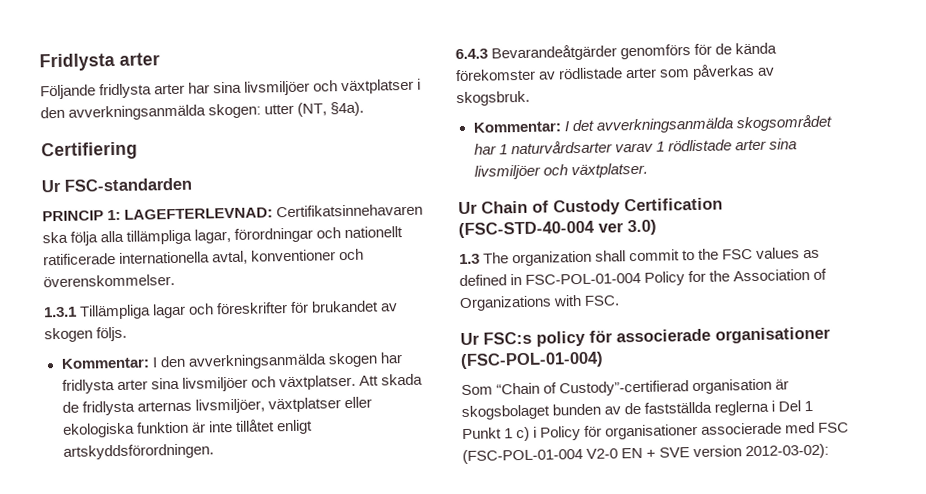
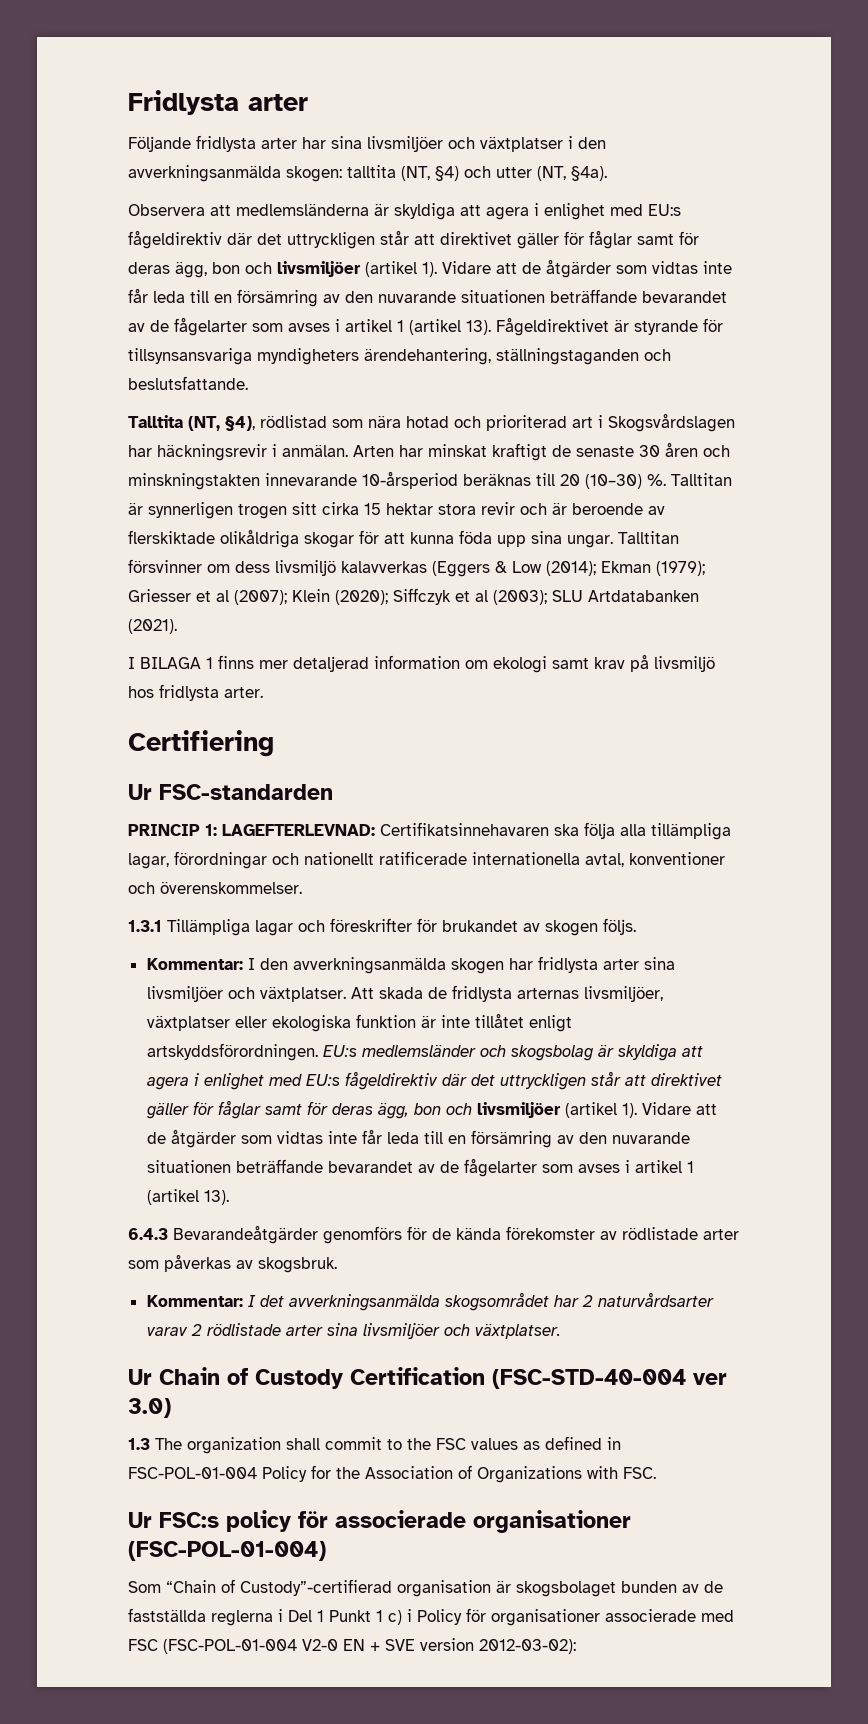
- Följande fridlysta arter har sina livsmiljöer och växtplatser i den avverkningsanmälda skogen: utter (NT, §4a).
+ Följande fridlysta arter har sina livsmiljöer och växtplatser i den avverkningsanmälda skogen: talltita (NT, §4) och utter (NT, §4a).
+ Observera att medlemsländerna är skyldiga att agera i enlighet med EU:s fågeldirektiv där det uttryckligen står att direktivet gäller för fåglar samt för deras ägg, bon och livsmiljöer (artikel 1). Vidare att de åtgärder som vidtas inte får leda till en försämring av den nuvarande situationen beträffande bevarandet av de fågelarter som avses i artikel 1 (artikel 13). Fågeldirektivet är styrande för tillsynsansvariga myndigheters ärendehantering, ställningstaganden och beslutsfattande.
+ Talltita (NT, §4), rödlistad som nära hotad och prioriterad art i Skogsvårdslagen har häckningsrevir i anmälan. Arten har minskat kraftigt de senaste 30 åren och minskningstakten innevarande 10-årsperiod beräknas till 20 (10–30) %. Talltitan är synnerligen trogen sitt cirka 15 hektar stora revir och är beroende av flerskiktade olikåldriga skogar för att kunna föda upp sina ungar. Talltitan försvinner om dess livsmiljö kalavverkas (Eggers & Low (2014); Ekman (1979); Griesser et al (2007); Klein (2020); Siffczyk et al (2003); SLU Artdatabanken (2021).
+ I BILAGA 1 finns mer detaljerad information om ekologi samt krav på livsmiljö hos fridlysta arter.
+ EU:s medlemsländer och skogsbolag är skyldiga att agera i enlighet med EU:s fågeldirektiv där det uttryckligen står att direktivet gäller för fåglar samt för deras ägg, bon och livsmiljöer (artikel 1). Vidare att de åtgärder som vidtas inte får leda till en försämring av den nuvarande situationen beträffande bevarandet av de fågelarter som avses i artikel 1 (artikel 13).
- Kommentar: I det avverkningsanmälda skogsområdet har 1 naturvårdsarter varav 1 rödlistade arter sina livsmiljöer och växtplatser.
+ Kommentar: I det avverkningsanmälda skogsområdet har 2 naturvårdsarter varav 2 rödlistade arter sina livsmiljöer och växtplatser.

